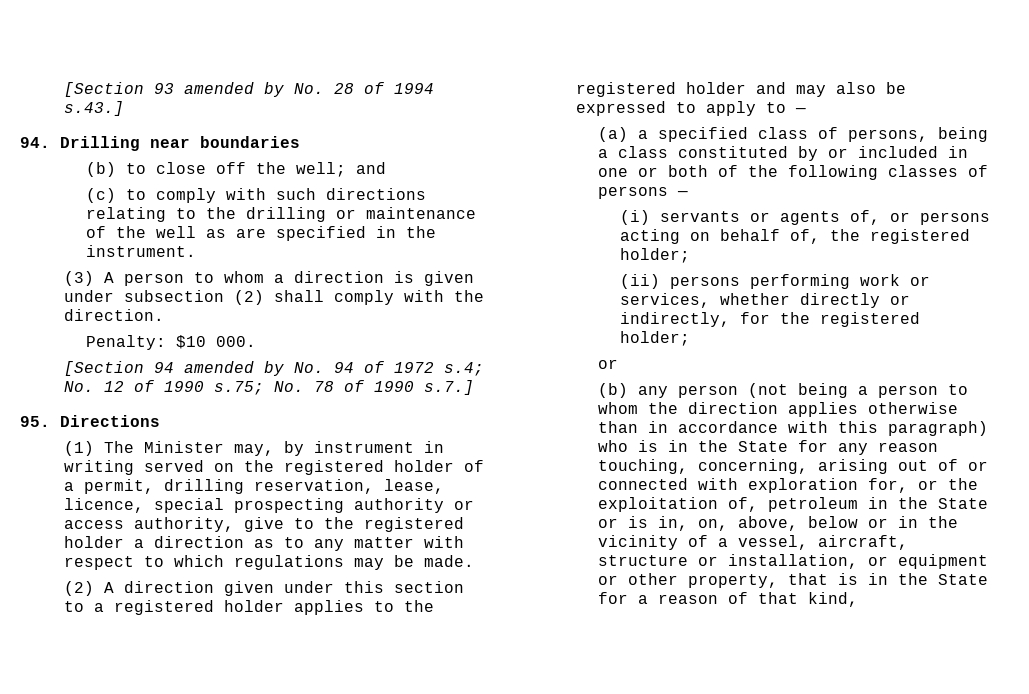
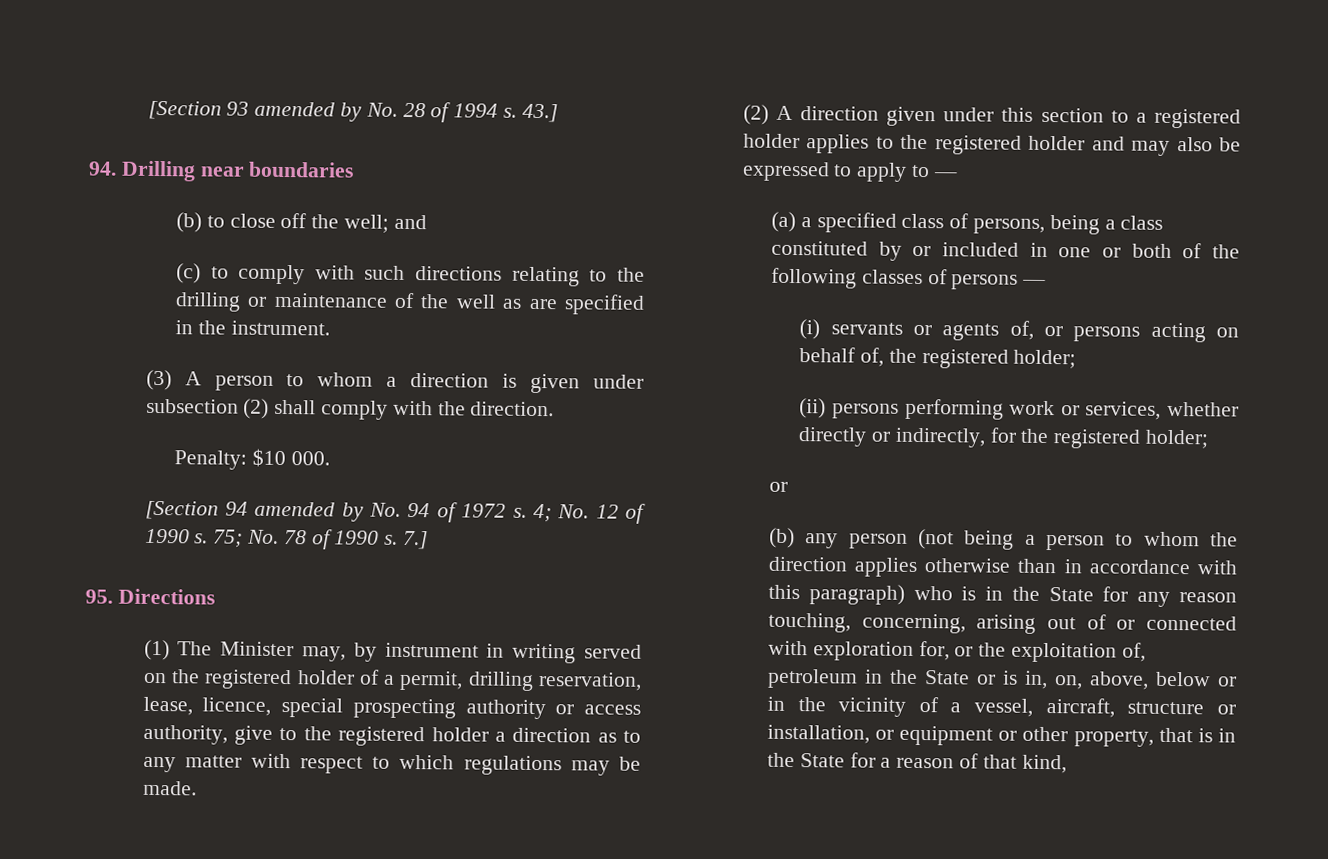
- [Section 93 amended by No. 28 of 1994 s.43.]
+ [Section 93 amended by No. 28 of 1994 s. 43.]
- [Section 94 amended by No. 94 of 1972 s.4; No. 12 of 1990 s.75; No. 78 of 1990 s.7.]
+ [Section 94 amended by No. 94 of 1972 s. 4; No. 12 of 1990 s. 75; No. 78 of 1990 s. 7.]

